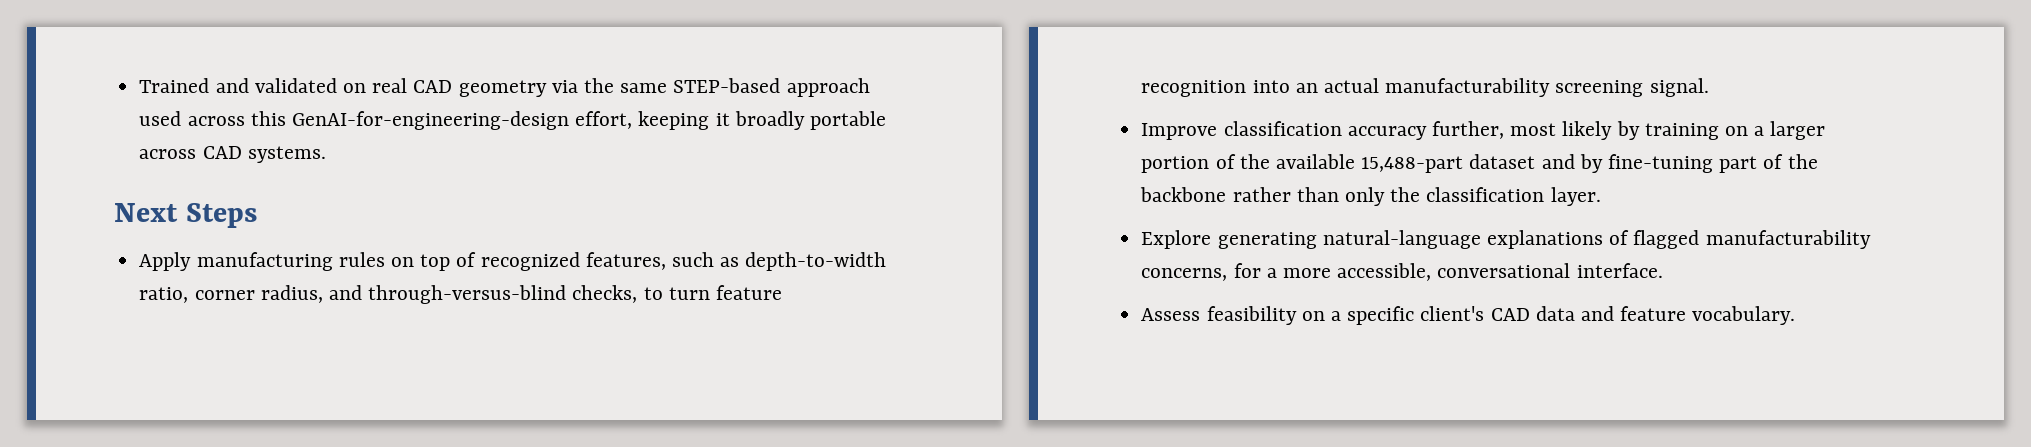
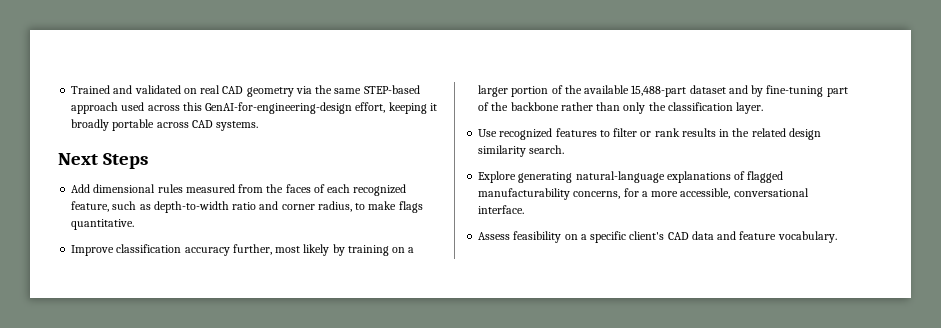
- Apply manufacturing rules on top of recognized features, such as depth-to-width ratio, corner radius, and through-versus-blind checks, to turn feature recognition into an actual manufacturability screening signal.
+ Add dimensional rules measured from the faces of each recognized feature, such as depth-to-width ratio and corner radius, to make flags quantitative.
+ Use recognized features to filter or rank results in the related design similarity search.

